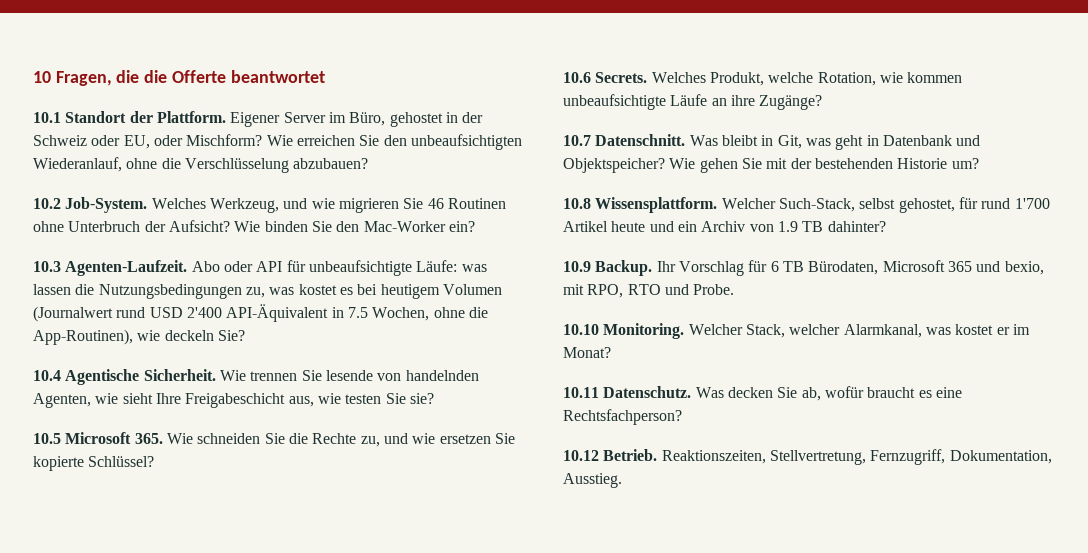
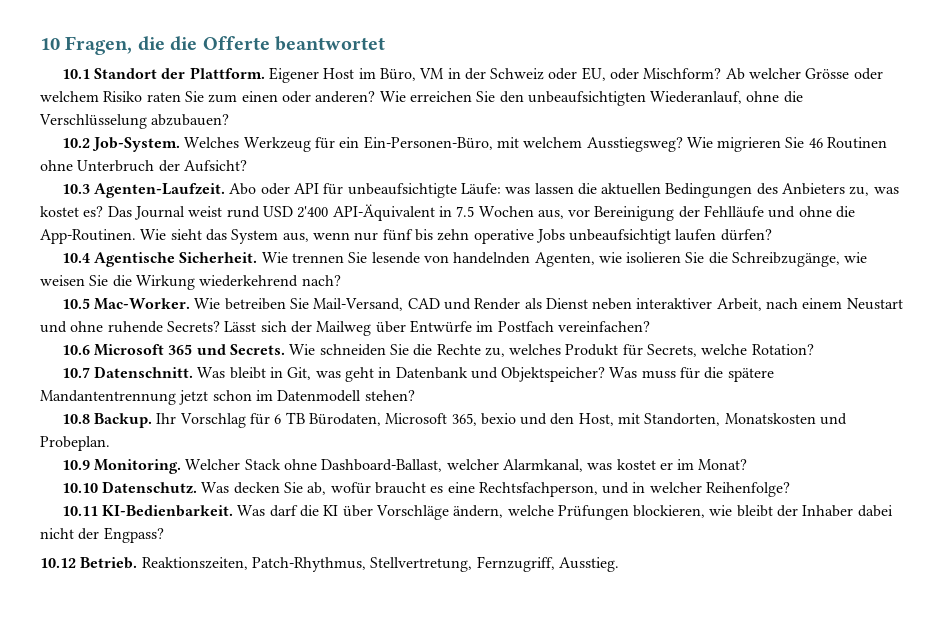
- Eigener Server im Büro, gehostet in der Schweiz oder EU, oder Mischform?
+ Eigener Host im Büro, VM in der Schweiz oder EU, oder Mischform?
+ Ab welcher Grösse oder welchem Risiko raten Sie zum einen oder anderen?
- Welches Werkzeug, und wie migrieren Sie 46 Routinen ohne Unterbruch der Aufsicht? Wie binden Sie den Mac-Worker ein?
+ Welches Werkzeug für ein Ein-Personen-Büro, mit welchem Ausstiegsweg? Wie migrieren Sie 46 Routinen ohne Unterbruch der Aufsicht?
- Abo oder API für unbeaufsichtigte Läufe: was lassen die Nutzungsbedingungen zu, was kostet es bei heutigem Volumen (Journalwert rund USD 2'400 API-Äquivalent in 7.5 Wochen, ohne die App-Routinen), wie deckeln Sie?
+ Abo oder API für unbeaufsichtigte Läufe: was lassen die aktuellen Bedingungen des Anbieters zu, was kostet es? Das Journal weist rund USD 2'400 API-Äquivalent in 7.5 Wochen aus, vor Bereinigung der Fehlläufe und ohne die App-Routinen. Wie sieht das System aus, wenn nur fünf bis zehn operative Jobs unbeaufsichtigt laufen dürfen?
- Wie trennen Sie lesende von handelnden Agenten, wie sieht Ihre Freigabeschicht aus, wie testen Sie sie?
- 10.5 Microsoft 365. Wie schneiden Sie die Rechte zu, und wie ersetzen Sie kopierte Schlüssel?
- 10.6 Secrets. Welches Produkt, welche Rotation, wie kommen unbeaufsichtigte Läufe an ihre Zugänge?
+ Wie trennen Sie lesende von handelnden Agenten, wie isolieren Sie die Schreibzugänge, wie weisen Sie die Wirkung wiederkehrend nach?
+ 10.5 Mac-Worker. Wie betreiben Sie Mail-Versand, CAD und Render als Dienst neben interaktiver Arbeit, nach einem Neustart und ohne ruhende Secrets? Lässt sich der Mailweg über Entwürfe im Postfach vereinfachen?
+ 10.6 Microsoft 365 und Secrets. Wie schneiden Sie die Rechte zu, welches Produkt für Secrets, welche Rotation?
- Wie gehen Sie mit der bestehenden Historie um?
- 10.8 Wissensplattform. Welcher Such-Stack, selbst gehostet, für rund 1'700 Artikel heute und ein Archiv von 1.9 TB dahinter?
- 10.9 Backup.
+ Was muss für die spätere Mandantentrennung jetzt schon im Datenmodell stehen?
+ 10.8 Backup.
- Ihr Vorschlag für 6 TB Bürodaten, Microsoft 365 und bexio, mit RPO, RTO und Probe.
- 10.10 Monitoring. Welcher Stack, welcher Alarmkanal, was kostet er im Monat?
+ Ihr Vorschlag für 6 TB Bürodaten, Microsoft 365, bexio und den Host, mit Standorten, Monatskosten und Probeplan.
+ 10.9 Monitoring. Welcher Stack ohne Dashboard-Ballast, welcher Alarmkanal, was kostet er im Monat?
- 10.11 Datenschutz.
+ 10.10 Datenschutz.
- Was decken Sie ab, wofür braucht es eine Rechtsfachperson?
+ Was decken Sie ab, wofür braucht es eine Rechtsfachperson, und in welcher Reihenfolge?
+ 10.11 KI-Bedienbarkeit. Was darf die KI über Vorschläge ändern, welche Prüfungen blockieren, wie bleibt der Inhaber dabei nicht der Engpass?
- Reaktionszeiten, Stellvertretung, Fernzugriff, Dokumentation, Ausstieg.
+ Reaktionszeiten, Patch-Rhythmus, Stellvertretung, Fernzugriff, Ausstieg.

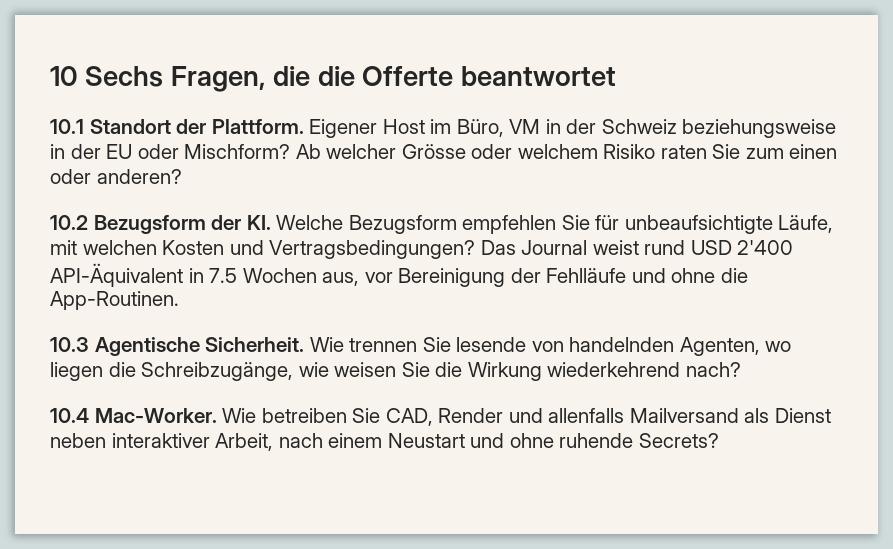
- 10 Fragen, die die Offerte beantwortet
+ 10 Sechs Fragen, die die Offerte beantwortet
- Eigener Host im Büro, VM in der Schweiz oder EU, oder Mischform?
+ Eigener Host im Büro, VM in der Schweiz beziehungsweise in der EU oder Mischform?
- Ab welcher Grösse oder welchem Risiko raten Sie zum einen oder anderen? Wie erreichen Sie den unbeaufsichtigten Wiederanlauf, ohne die Verschlüsselung abzubauen?
- 10.2 Job-System. Welches Werkzeug für ein Ein-Personen-Büro, mit welchem Ausstiegsweg? Wie migrieren Sie 46 Routinen ohne Unterbruch der Aufsicht?
- 10.3 Agenten-Laufzeit. Abo oder API für unbeaufsichtigte Läufe: was lassen die aktuellen Bedingungen des Anbieters zu, was kostet es?
+ Ab welcher Grösse oder welchem Risiko raten Sie zum einen oder anderen?
+ 10.2 Bezugsform der KI. Welche Bezugsform empfehlen Sie für unbeaufsichtigte Läufe, mit welchen Kosten und Vertragsbedingungen?
- Das Journal weist rund USD 2'400 API-Äquivalent in 7.5 Wochen aus, vor Bereinigung der Fehlläufe und ohne die App-Routinen. Wie sieht das System aus, wenn nur fünf bis zehn operative Jobs unbeaufsichtigt laufen dürfen?
- 10.4 Agentische Sicherheit.
+ Das Journal weist rund USD 2'400 API-Äquivalent in 7.5 Wochen aus, vor Bereinigung der Fehlläufe und ohne die App-Routinen.
+ 10.3 Agentische Sicherheit.
- Wie trennen Sie lesende von handelnden Agenten, wie isolieren Sie die Schreibzugänge, wie weisen Sie die Wirkung wiederkehrend nach?
+ Wie trennen Sie lesende von handelnden Agenten, wo liegen die Schreibzugänge, wie weisen Sie die Wirkung wiederkehrend nach?
- 10.5 Mac-Worker.
+ 10.4 Mac-Worker.
- Wie betreiben Sie Mail-Versand, CAD und Render als Dienst neben interaktiver Arbeit, nach einem Neustart und ohne ruhende Secrets? Lässt sich der Mailweg über Entwürfe im Postfach vereinfachen?
- 10.6 Microsoft 365 und Secrets. Wie schneiden Sie die Rechte zu, welches Produkt für Secrets, welche Rotation?
- 10.7 Datenschnitt. Was bleibt in Git, was geht in Datenbank und Objektspeicher? Was muss für die spätere Mandantentrennung jetzt schon im Datenmodell stehen?
- 10.8 Backup. Ihr Vorschlag für 6 TB Bürodaten, Microsoft 365, bexio und den Host, mit Standorten, Monatskosten und Probeplan.
- 10.9 Monitoring. Welcher Stack ohne Dashboard-Ballast, welcher Alarmkanal, was kostet er im Monat?
- 10.10 Datenschutz. Was decken Sie ab, wofür braucht es eine Rechtsfachperson, und in welcher Reihenfolge?
- 10.11 KI-Bedienbarkeit. Was darf die KI über Vorschläge ändern, welche Prüfungen blockieren, wie bleibt der Inhaber dabei nicht der Engpass?
- 10.12 Betrieb. Reaktionszeiten, Patch-Rhythmus, Stellvertretung, Fernzugriff, Ausstieg.
+ Wie betreiben Sie CAD, Render und allenfalls Mailversand als Dienst neben interaktiver Arbeit, nach einem Neustart und ohne ruhende Secrets?

